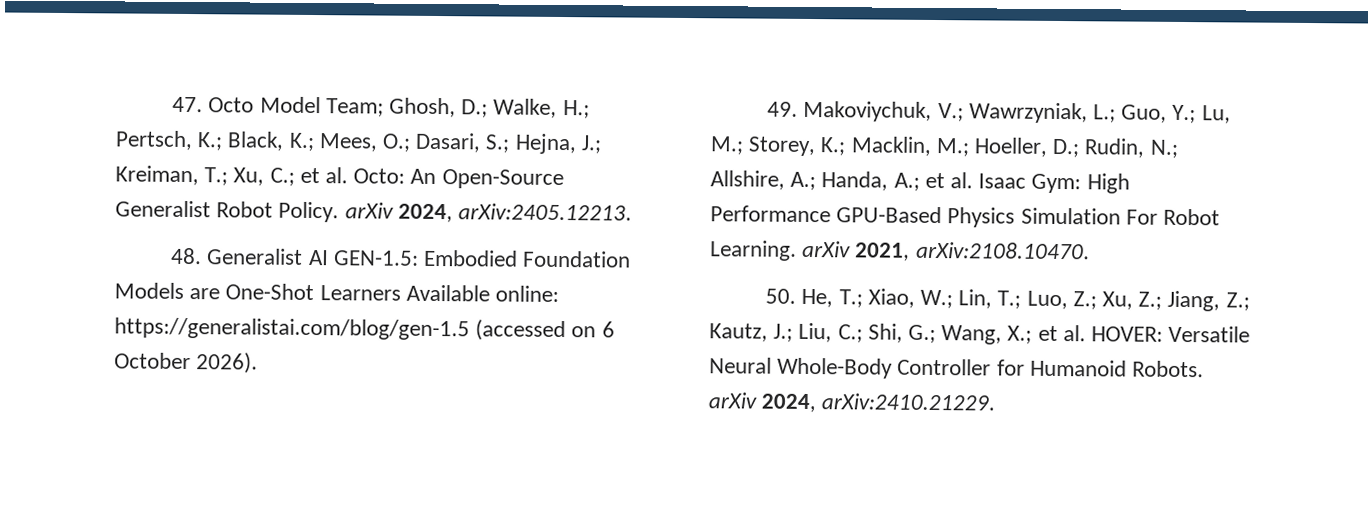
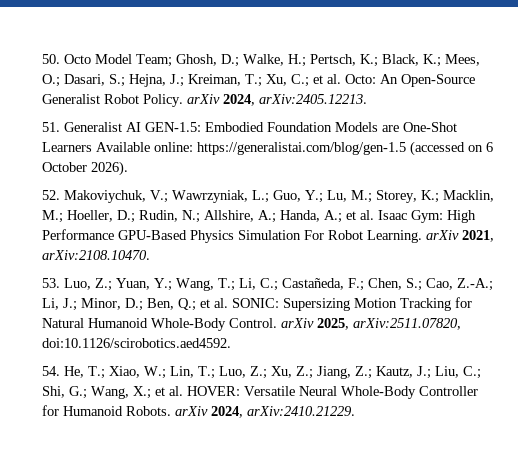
- 47. Octo Model Team; Ghosh, D.; Walke, H.; Pertsch, K.; Black, K.; Mees, O.; Dasari, S.; Hejna, J.; Kreiman, T.; Xu, C.; et al. Octo: An Open-Source Generalist Robot Policy. arXiv 2024, arXiv:2405.12213.
+ 50. Octo Model Team; Ghosh, D.; Walke, H.; Pertsch, K.; Black, K.; Mees, O.; Dasari, S.; Hejna, J.; Kreiman, T.; Xu, C.; et al. Octo: An Open-Source Generalist Robot Policy. arXiv 2024, arXiv:2405.12213.
- 48. Generalist AI GEN-1.5: Embodied Foundation Models are One-Shot Learners Available online: https://generalistai.com/blog/gen-1.5 (accessed on 6 October 2026).
+ 51. Generalist AI GEN-1.5: Embodied Foundation Models are One-Shot Learners Available online: https://generalistai.com/blog/gen-1.5 (accessed on 6 October 2026).
- 49. Makoviychuk, V.; Wawrzyniak, L.; Guo, Y.; Lu, M.; Storey, K.; Macklin, M.; Hoeller, D.; Rudin, N.; Allshire, A.; Handa, A.; et al. Isaac Gym: High Performance GPU-Based Physics Simulation For Robot Learning. arXiv 2021, arXiv:2108.10470.
+ 52. Makoviychuk, V.; Wawrzyniak, L.; Guo, Y.; Lu, M.; Storey, K.; Macklin, M.; Hoeller, D.; Rudin, N.; Allshire, A.; Handa, A.; et al. Isaac Gym: High Performance GPU-Based Physics Simulation For Robot Learning. arXiv 2021, arXiv:2108.10470.
- 50. He, T.; Xiao, W.; Lin, T.; Luo, Z.; Xu, Z.; Jiang, Z.; Kautz, J.; Liu, C.; Shi, G.; Wang, X.; et al. HOVER: Versatile Neural Whole-Body Controller for Humanoid Robots. arXiv 2024, arXiv:2410.21229.
+ 53. Luo, Z.; Yuan, Y.; Wang, T.; Li, C.; Castañeda, F.; Chen, S.; Cao, Z.-A.; Li, J.; Minor, D.; Ben, Q.; et al. SONIC: Supersizing Motion Tracking for Natural Humanoid Whole-Body Control. arXiv 2025, arXiv:2511.07820, doi:10.1126/scirobotics.aed4592.
+ 54. He, T.; Xiao, W.; Lin, T.; Luo, Z.; Xu, Z.; Jiang, Z.; Kautz, J.; Liu, C.; Shi, G.; Wang, X.; et al. HOVER: Versatile Neural Whole-Body Controller for Humanoid Robots. arXiv 2024, arXiv:2410.21229.

